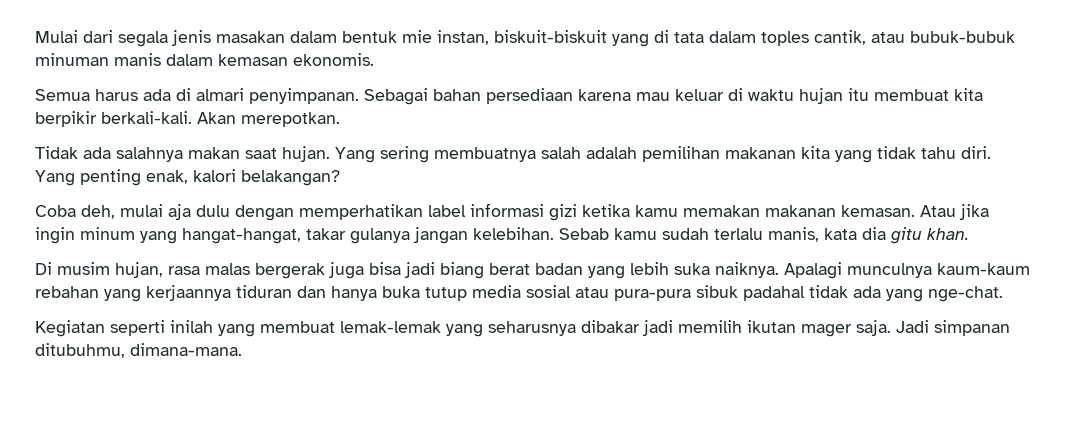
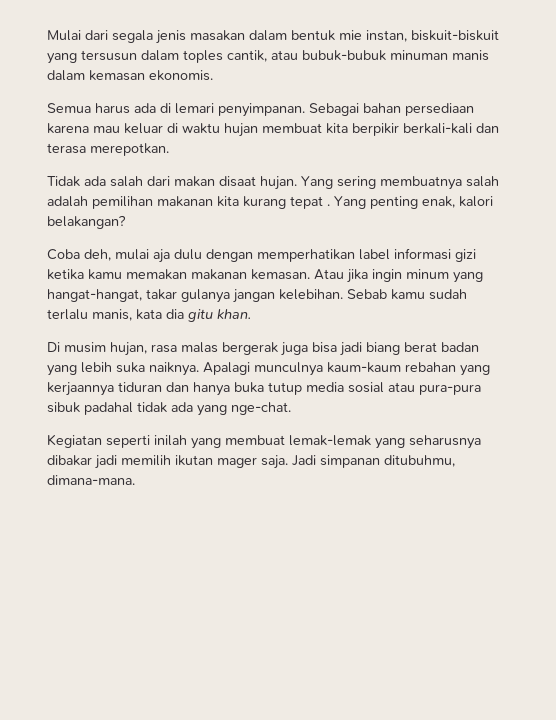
- Mulai dari segala jenis masakan dalam bentuk mie instan, biskuit-biskuit yang di tata dalam toples cantik, atau bubuk-bubuk minuman manis dalam kemasan ekonomis.
+ Mulai dari segala jenis masakan dalam bentuk mie instan, biskuit-biskuit yang tersusun dalam toples cantik, atau bubuk-bubuk minuman manis dalam kemasan ekonomis.
- Semua harus ada di almari penyimpanan.
+ Semua harus ada di lemari penyimpanan.
- Sebagai bahan persediaan karena mau keluar di waktu hujan itu membuat kita berpikir berkali-kali. Akan merepotkan.
+ Sebagai bahan persediaan karena mau keluar di waktu hujan membuat kita berpikir berkali-kali dan terasa merepotkan.
- Tidak ada salahnya makan saat hujan.
+ Tidak ada salah dari makan disaat hujan.
- Yang sering membuatnya salah adalah pemilihan makanan kita yang tidak tahu diri.
+ Yang sering membuatnya salah adalah pemilihan makanan kita kurang tepat .

